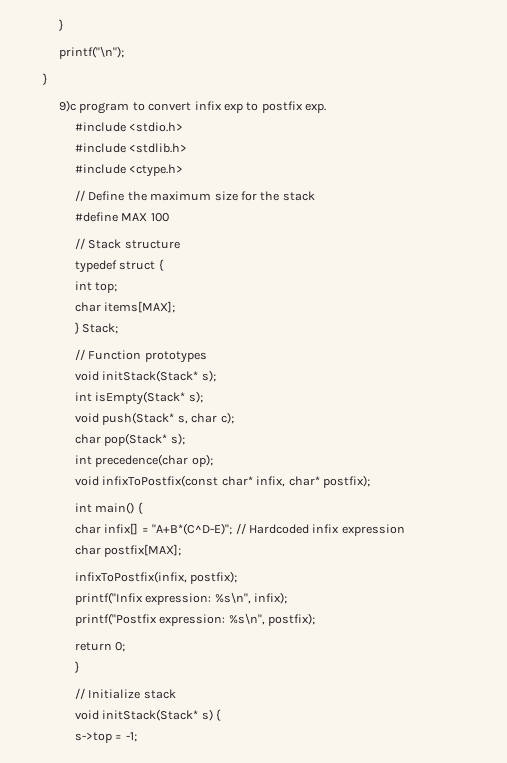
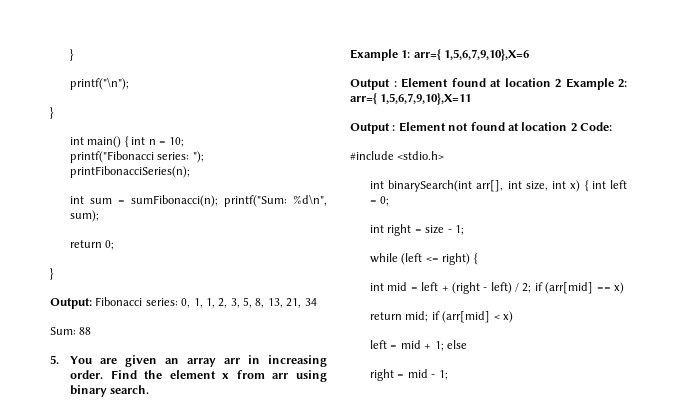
- 9)c program to convert infix exp to postfix exp.
- #include <stdio.h>
- #include <stdlib.h>
- #include <ctype.h>
- // Define the maximum size for the stack
- #define MAX 100
- // Stack structure
- typedef struct {
- int top;
- char items[MAX];
- } Stack;
- // Function prototypes
- void initStack(Stack* s);
- int isEmpty(Stack* s);
- void push(Stack* s, char c);
- char pop(Stack* s);
- int precedence(char op);
- void infixToPostfix(const char* infix, char* postfix);
- int main() {
- char infix[] = "A+B*(C^D-E)"; // Hardcoded infix expression
- char postfix[MAX];
- infixToPostfix(infix, postfix);
- printf("Infix expression: %s\n", infix);
- printf("Postfix expression: %s\n", postfix);
+ int main() { int n = 10;
+ printf("Fibonacci series: "); printFibonacciSeries(n);
+ int sum = sumFibonacci(n); printf("Sum: %d\n", sum);
  return 0;
  }
- // Initialize stack
- void initStack(Stack* s) {
- s->top = -1;
+ Output: Fibonacci series: 0, 1, 1, 2, 3, 5, 8, 13, 21, 34
+ Sum: 88
+ 5. You are given an array arr in increasing order. Find the element x from arr using binary search.
+ Example 1: arr={ 1,5,6,7,9,10},X=6
+ Output : Element found at location 2 Example 2: arr={ 1,5,6,7,9,10},X=11
+ Output : Element not found at location 2 Code:
+ #include <stdio.h>
+ int binarySearch(int arr[], int size, int x) { int left = 0;
+ int right = size - 1;
+ while (left <= right) {
+ int mid = left + (right - left) / 2; if (arr[mid] == x)
+ return mid; if (arr[mid] < x)
+ left = mid + 1; else
+ right = mid - 1;

